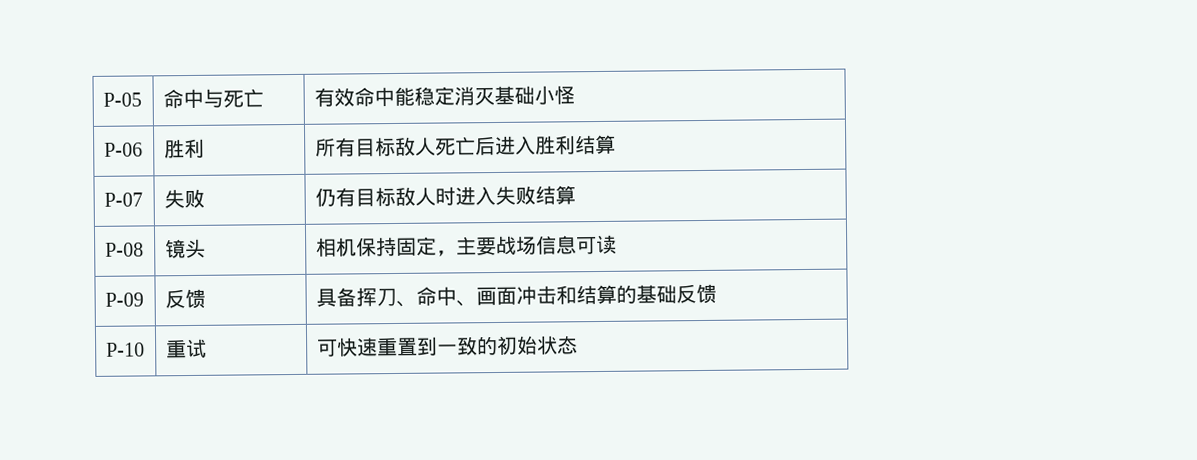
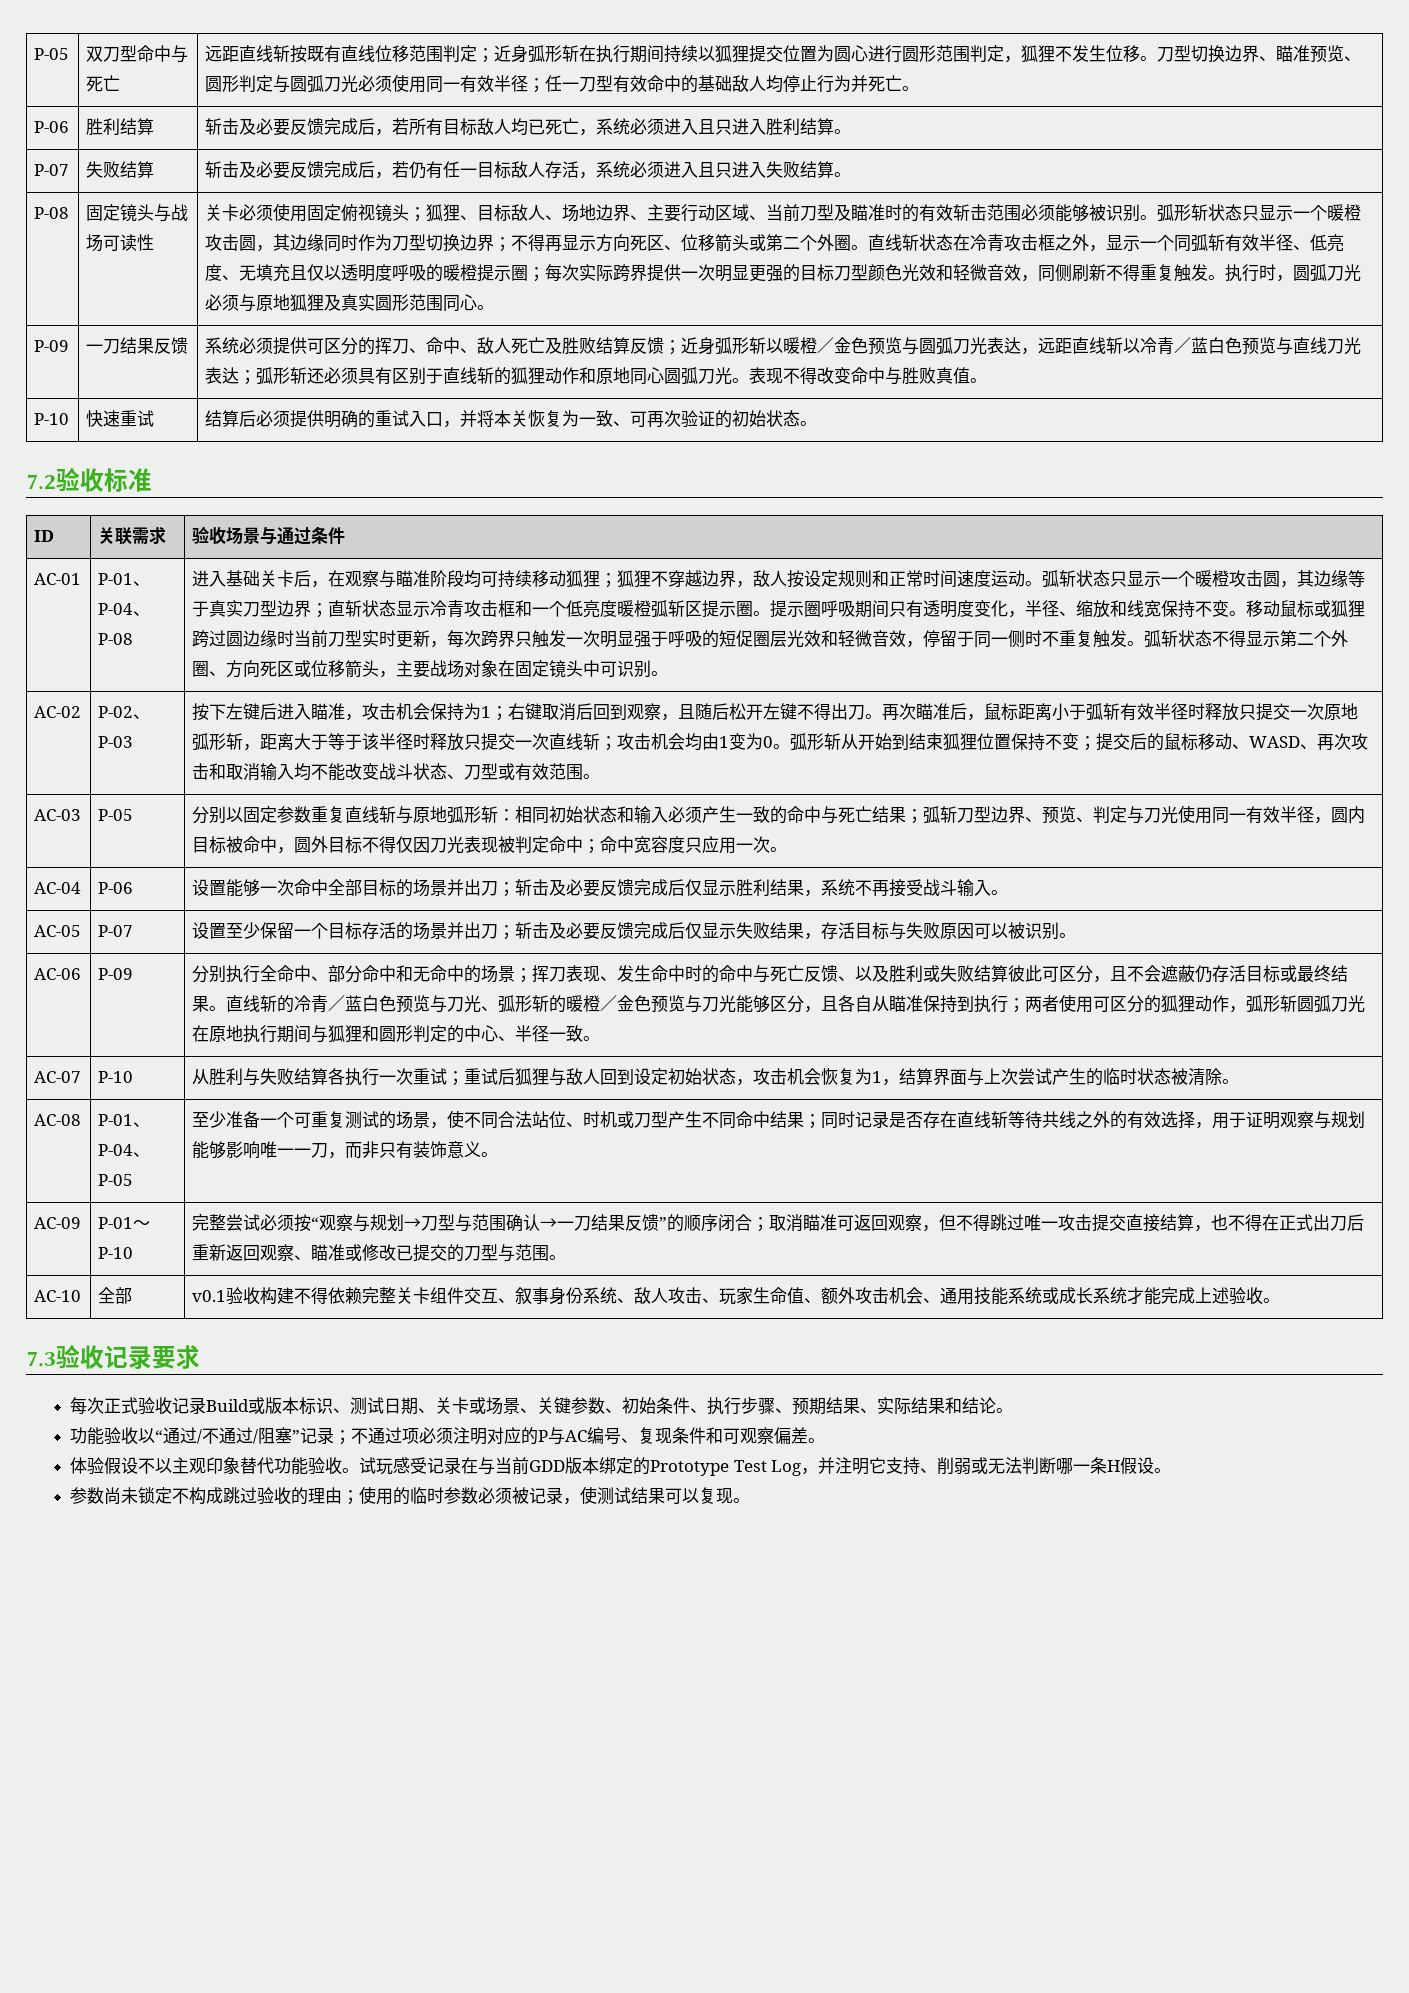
- P-05 | 命中与死亡
+ P-05 | 双刀型命中与死亡
- 有效命中能稳定消灭基础小怪
- P-06 | 胜利 | 所有目标敌人死亡后进入胜利结算
+ 远距直线斩按既有直线位移范围判定；近身弧形斩在执行期间持续以狐狸提交位置为圆心进行圆形范围判定，狐狸不发生位移。刀型切换边界、瞄准预览、圆形判定与圆弧刀光必须使用同一有效半径；任一刀型有效命中的基础敌人均停止行为并死亡。
+ P-06 | 胜利结算 | 斩击及必要反馈完成后，若所有目标敌人均已死亡，系统必须进入且只进入胜利结算。
- P-07 | 失败 | 仍有目标敌人时进入失败结算
- P-08 | 镜头 | 相机保持固定，主要战场信息可读
- P-09 | 反馈 | 具备挥刀、命中、画面冲击和结算的基础反馈
- P-10 | 重试 | 可快速重置到一致的初始状态
+ P-07 | 失败结算 | 斩击及必要反馈完成后，若仍有任一目标敌人存活，系统必须进入且只进入失败结算。
+ P-08 | 固定镜头与战场可读性 | 关卡必须使用固定俯视镜头；狐狸、目标敌人、场地边界、主要行动区域、当前刀型及瞄准时的有效斩击范围必须能够被识别。弧形斩状态只显示一个暖橙攻击圆，其边缘同时作为刀型切换边界；不得再显示方向死区、位移箭头或第二个外圈。直线斩状态在冷青攻击框之外，显示一个同弧斩有效半径、低亮度、无填充且仅以透明度呼吸的暖橙提示圈；每次实际跨界提供一次明显更强的目标刀型颜色光效和轻微音效，同侧刷新不得重复触发。执行时，圆弧刀光必须与原地狐狸及真实圆形范围同心。
+ P-09 | 一刀结果反馈 | 系统必须提供可区分的挥刀、命中、敌人死亡及胜败结算反馈；近身弧形斩以暖橙／金色预览与圆弧刀光表达，远距直线斩以冷青／蓝白色预览与直线刀光表达；弧形斩还必须具有区别于直线斩的狐狸动作和原地同心圆弧刀光。表现不得改变命中与胜败真值。
+ P-10 | 快速重试 | 结算后必须提供明确的重试入口，并将本关恢复为一致、可再次验证的初始状态。
+ 7.2验收标准
+ ID | 关联需求 | 验收场景与通过条件
+ AC-01 | P-01、P-04、P-08 | 进入基础关卡后，在观察与瞄准阶段均可持续移动狐狸；狐狸不穿越边界，敌人按设定规则和正常时间速度运动。弧斩状态只显示一个暖橙攻击圆，其边缘等于真实刀型边界；直斩状态显示冷青攻击框和一个低亮度暖橙弧斩区提示圈。提示圈呼吸期间只有透明度变化，半径、缩放和线宽保持不变。移动鼠标或狐狸跨过圆边缘时当前刀型实时更新，每次跨界只触发一次明显强于呼吸的短促圈层光效和轻微音效，停留于同一侧时不重复触发。弧斩状态不得显示第二个外圈、方向死区或位移箭头，主要战场对象在固定镜头中可识别。
+ AC-02 | P-02、P-03 | 按下左键后进入瞄准，攻击机会保持为1；右键取消后回到观察，且随后松开左键不得出刀。再次瞄准后，鼠标距离小于弧斩有效半径时释放只提交一次原地弧形斩，距离大于等于该半径时释放只提交一次直线斩；攻击机会均由1变为0。弧形斩从开始到结束狐狸位置保持不变；提交后的鼠标移动、WASD、再次攻击和取消输入均不能改变战斗状态、刀型或有效范围。
+ AC-03 | P-05 | 分别以固定参数重复直线斩与原地弧形斩：相同初始状态和输入必须产生一致的命中与死亡结果；弧斩刀型边界、预览、判定与刀光使用同一有效半径，圆内目标被命中，圆外目标不得仅因刀光表现被判定命中；命中宽容度只应用一次。
+ AC-04 | P-06 | 设置能够一次命中全部目标的场景并出刀；斩击及必要反馈完成后仅显示胜利结果，系统不再接受战斗输入。
+ AC-05 | P-07 | 设置至少保留一个目标存活的场景并出刀；斩击及必要反馈完成后仅显示失败结果，存活目标与失败原因可以被识别。
+ AC-06 | P-09 | 分别执行全命中、部分命中和无命中的场景；挥刀表现、发生命中时的命中与死亡反馈、以及胜利或失败结算彼此可区分，且不会遮蔽仍存活目标或最终结果。直线斩的冷青／蓝白色预览与刀光、弧形斩的暖橙／金色预览与刀光能够区分，且各自从瞄准保持到执行；两者使用可区分的狐狸动作，弧形斩圆弧刀光在原地执行期间与狐狸和圆形判定的中心、半径一致。
+ AC-07 | P-10 | 从胜利与失败结算各执行一次重试；重试后狐狸与敌人回到设定初始状态，攻击机会恢复为1，结算界面与上次尝试产生的临时状态被清除。
+ AC-08 | P-01、P-04、P-05 | 至少准备一个可重复测试的场景，使不同合法站位、时机或刀型产生不同命中结果；同时记录是否存在直线斩等待共线之外的有效选择，用于证明观察与规划能够影响唯一一刀，而非只有装饰意义。
+ AC-09 | P-01～P-10 | 完整尝试必须按“观察与规划→刀型与范围确认→一刀结果反馈”的顺序闭合；取消瞄准可返回观察，但不得跳过唯一攻击提交直接结算，也不得在正式出刀后重新返回观察、瞄准或修改已提交的刀型与范围。
+ AC-10 | 全部 | v0.1验收构建不得依赖完整关卡组件交互、叙事身份系统、敌人攻击、玩家生命值、额外攻击机会、通用技能系统或成长系统才能完成上述验收。
+ 7.3验收记录要求
+ 每次正式验收记录Build或版本标识、测试日期、关卡或场景、关键参数、初始条件、执行步骤、预期结果、实际结果和结论。
+ 功能验收以“通过/不通过/阻塞”记录；不通过项必须注明对应的P与AC编号、复现条件和可观察偏差。
+ 体验假设不以主观印象替代功能验收。试玩感受记录在与当前GDD版本绑定的Prototype Test Log，并注明它支持、削弱或无法判断哪一条H假设。
+ 参数尚未锁定不构成跳过验收的理由；使用的临时参数必须被记录，使测试结果可以复现。

